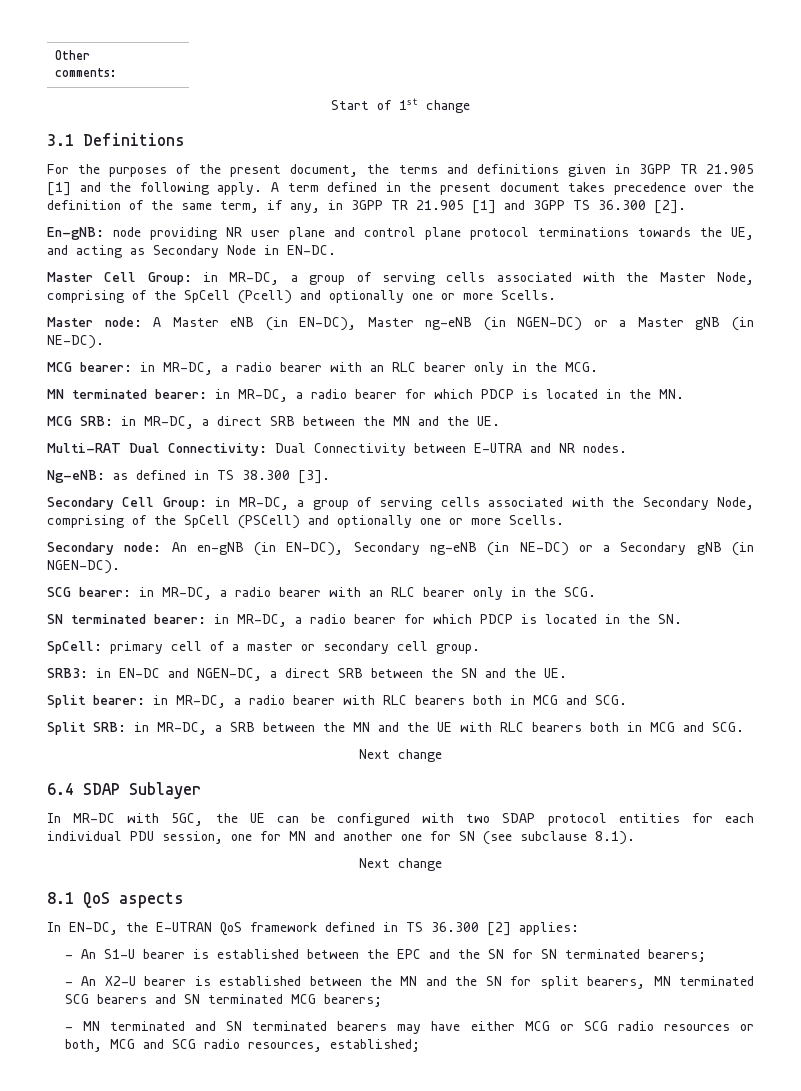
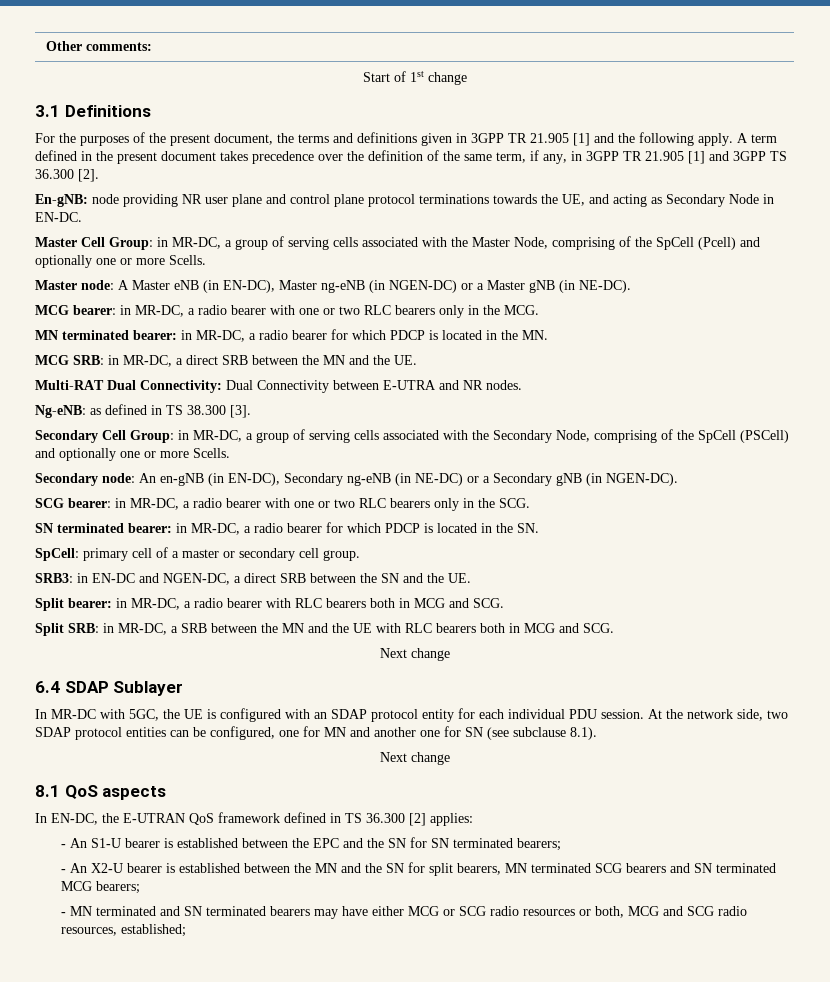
- MCG bearer: in MR-DC, a radio bearer with an RLC bearer only in the MCG.
+ MCG bearer: in MR-DC, a radio bearer with one or two RLC bearers only in the MCG.
- SCG bearer: in MR-DC, a radio bearer with an RLC bearer only in the SCG.
+ SCG bearer: in MR-DC, a radio bearer with one or two RLC bearers only in the SCG.
- In MR-DC with 5GC, the UE can be configured with two SDAP protocol entities for each individual PDU session, one for MN and another one for SN (see subclause 8.1).
+ In MR-DC with 5GC, the UE is configured with an SDAP protocol entity for each individual PDU session. At the network side, two SDAP protocol entities can be configured, one for MN and another one for SN (see subclause 8.1).

